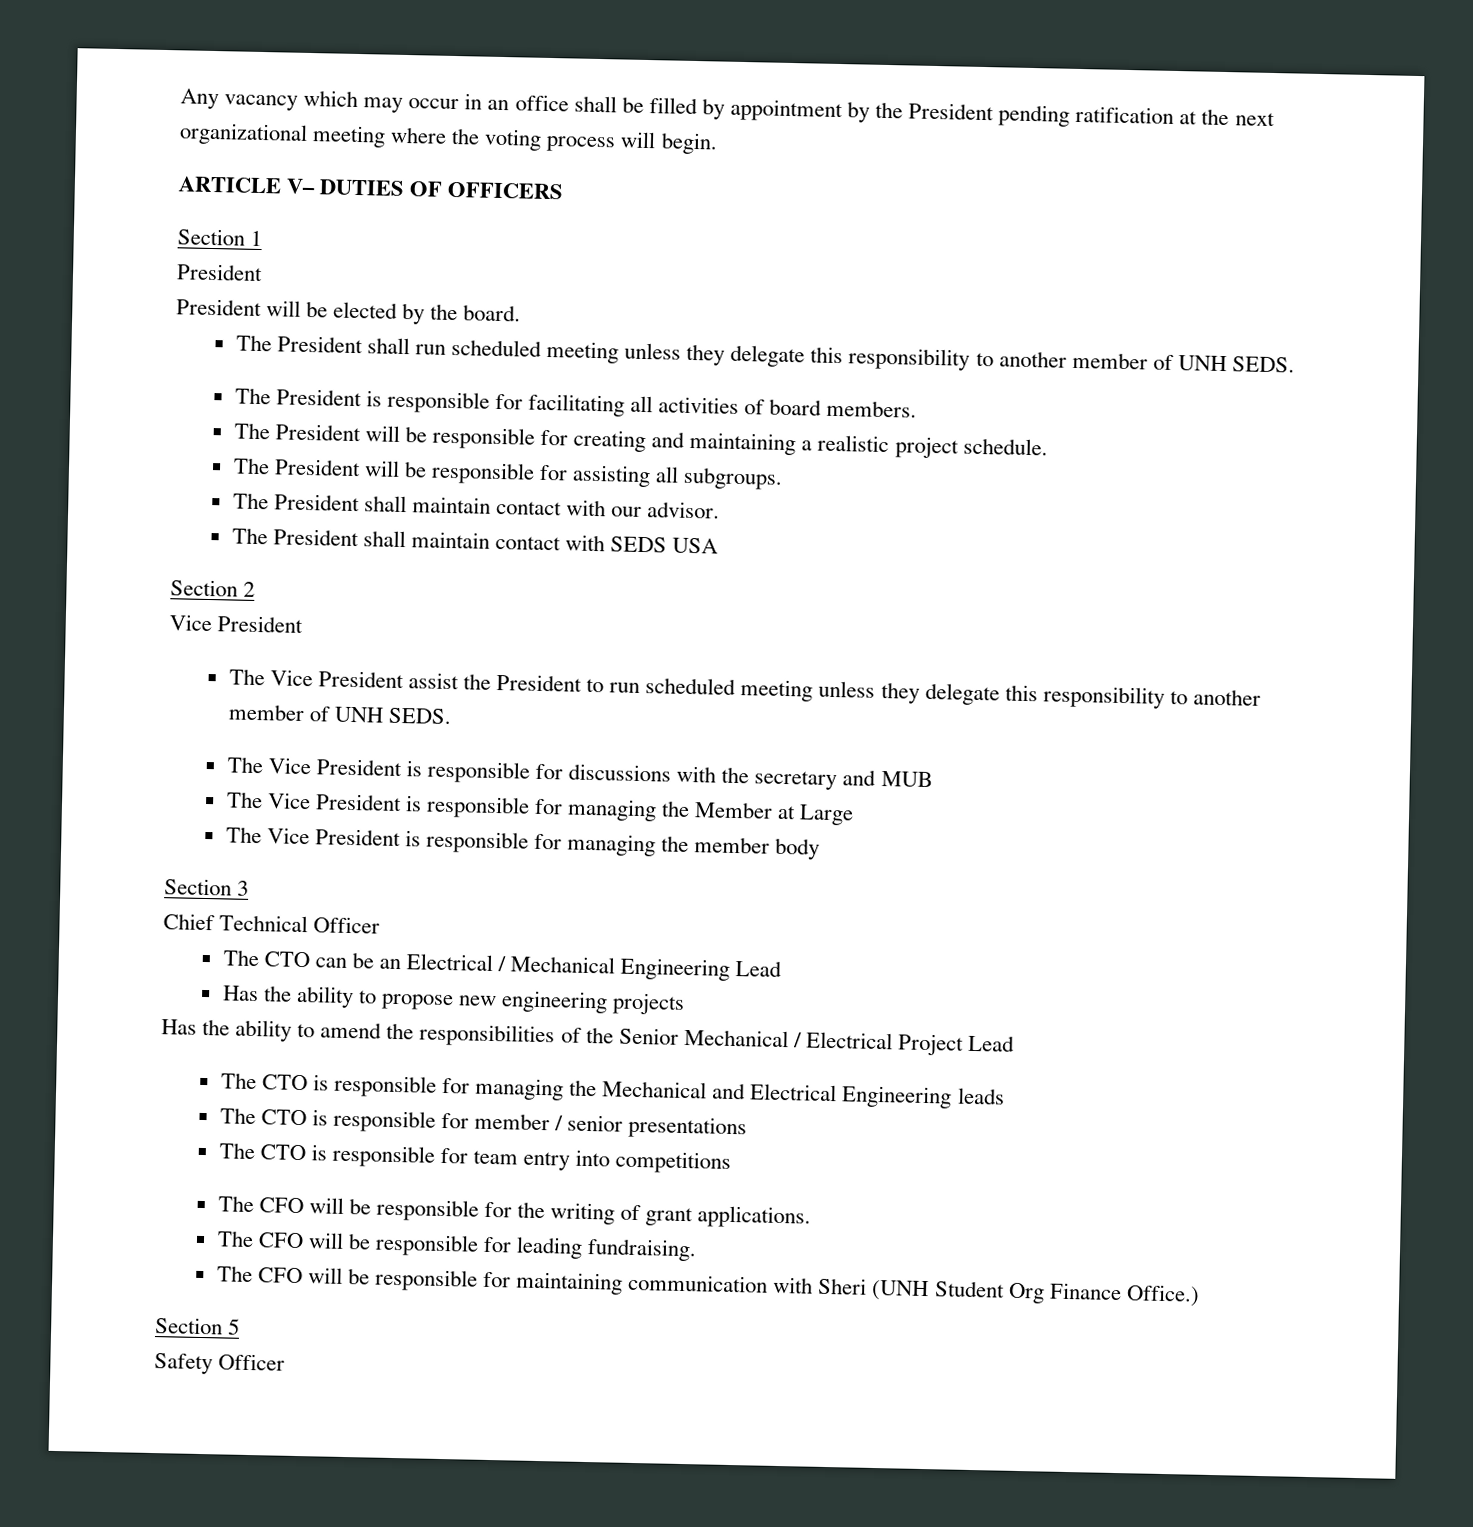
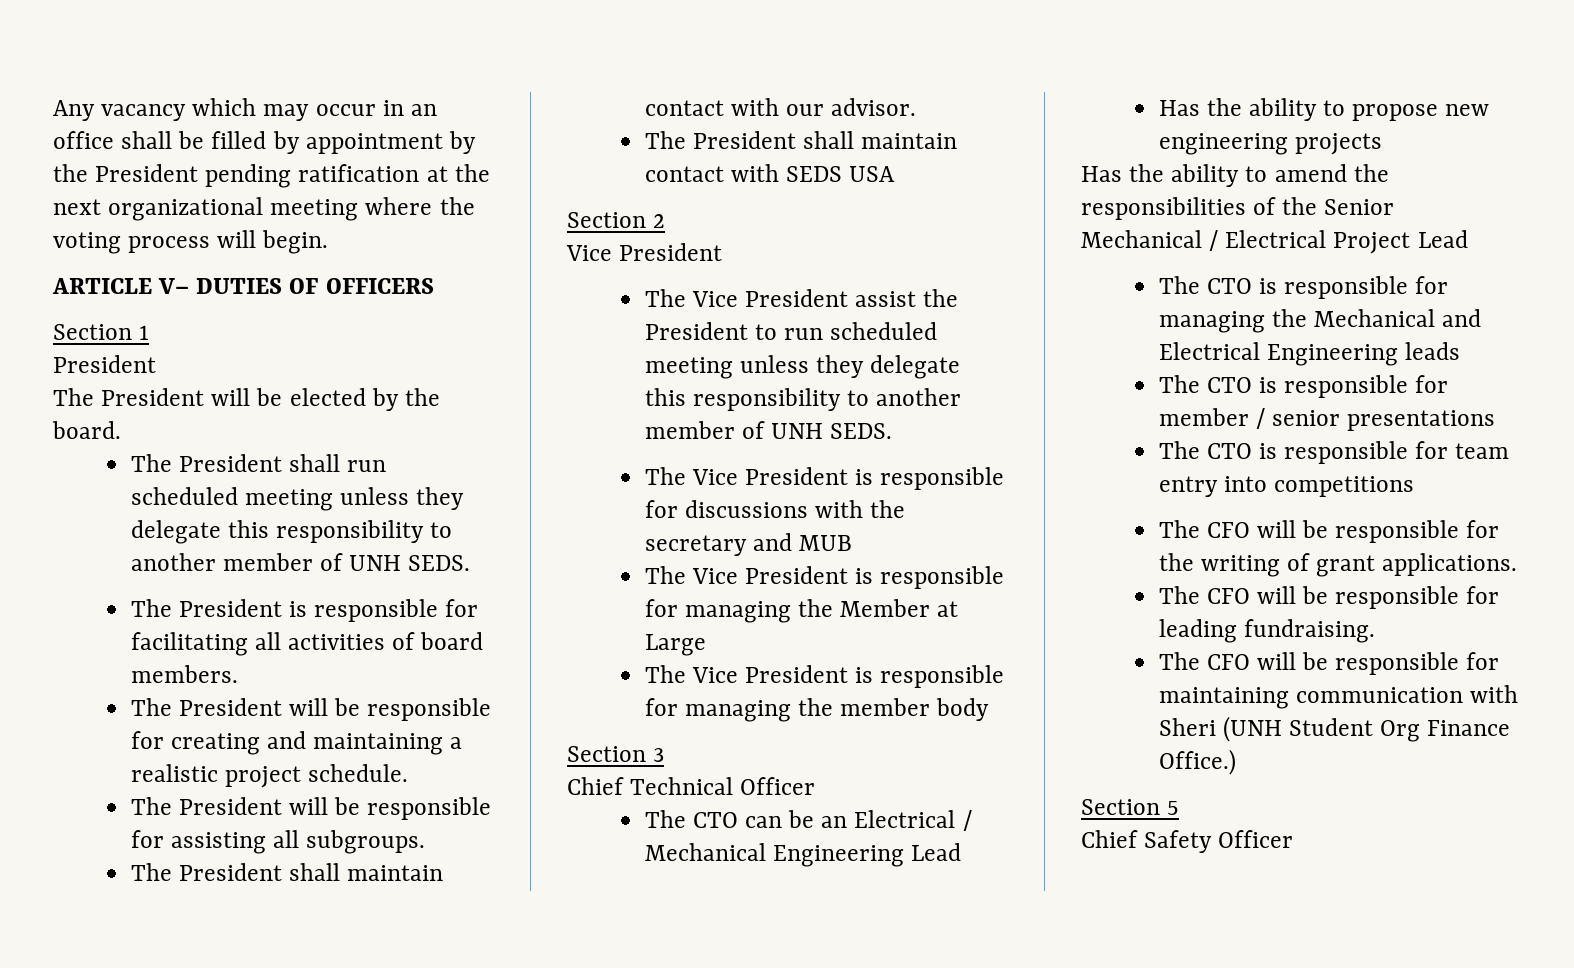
- President will be elected by the board.
+ The President will be elected by the board.
- Safety Officer
+ Chief Safety Officer

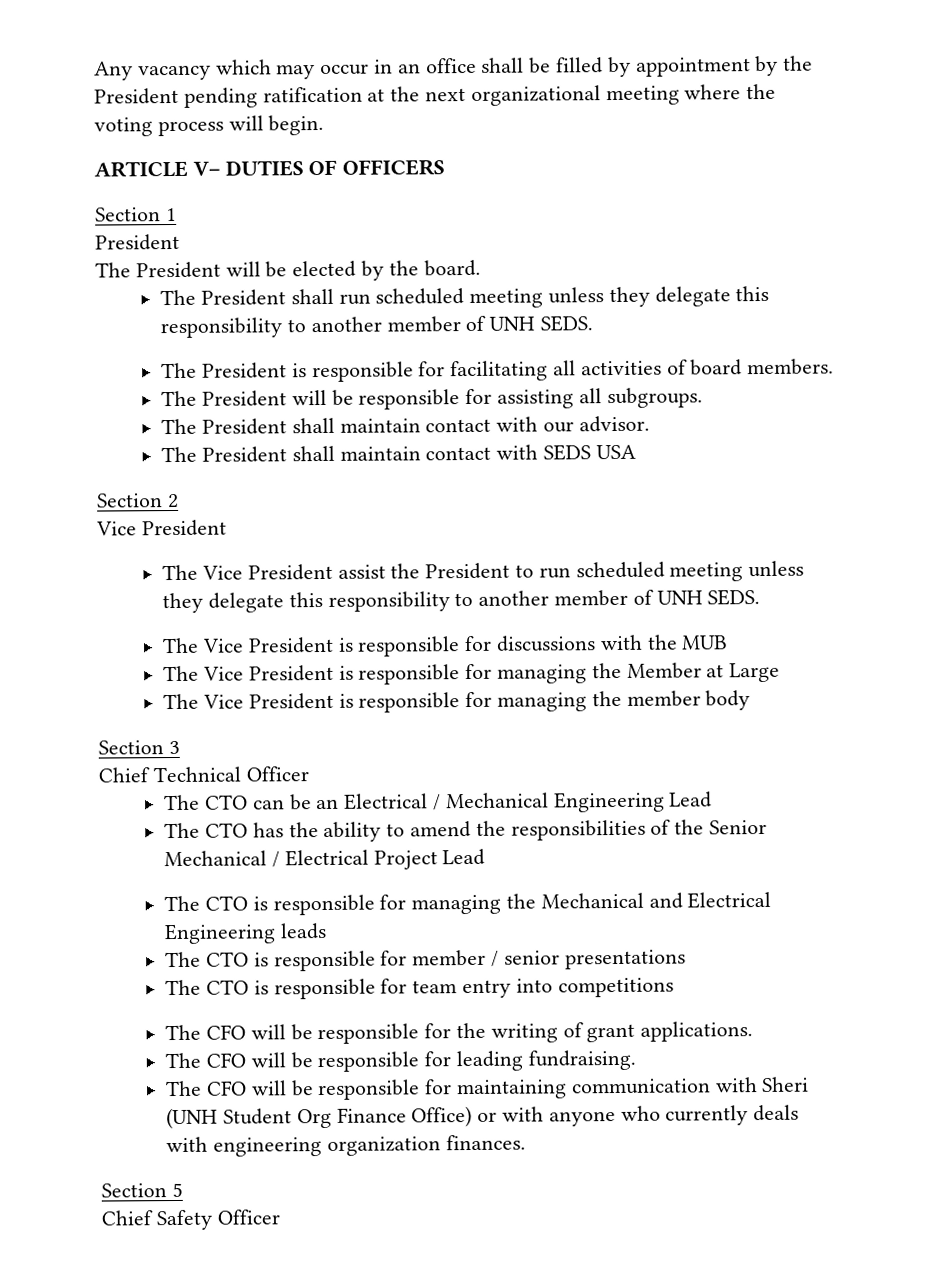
- The President will be responsible for creating and maintaining a realistic project schedule.
- The Vice President is responsible for discussions with the secretary and MUB
+ The Vice President is responsible for discussions with the MUB
- Has the ability to propose new engineering projects
- Has the ability to amend the responsibilities of the Senior Mechanical / Electrical Project Lead
+ The CTO has the ability to amend the responsibilities of the Senior Mechanical / Electrical Project Lead
- The CFO will be responsible for maintaining communication with Sheri (UNH Student Org Finance Office.)
+ The CFO will be responsible for maintaining communication with Sheri (UNH Student Org Finance Office) or with anyone who currently deals with engineering organization finances.

